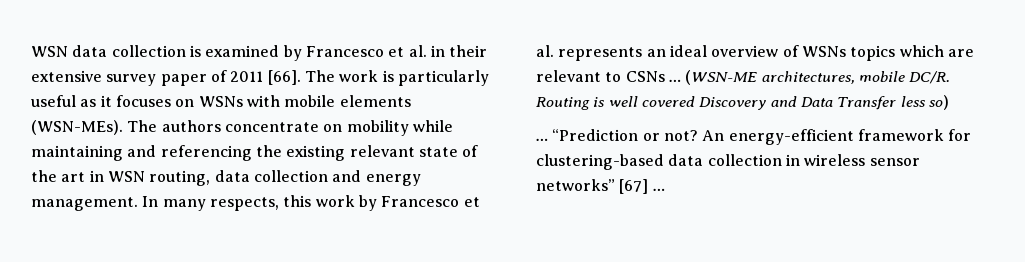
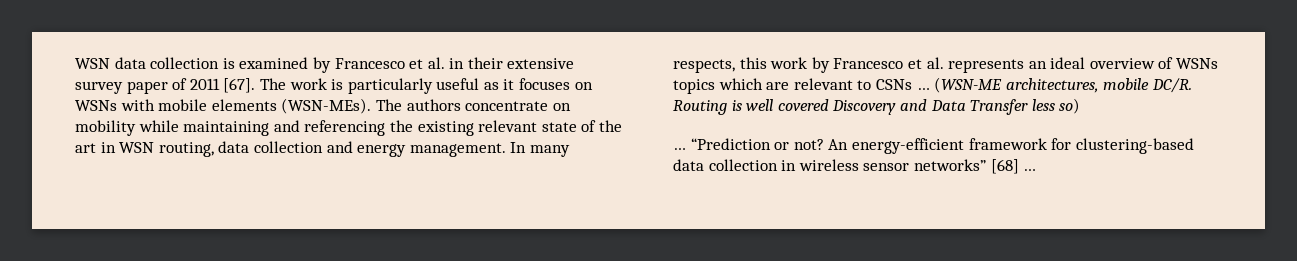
- WSN data collection is examined by Francesco et al. in their extensive survey paper of 2011 [66].
+ WSN data collection is examined by Francesco et al. in their extensive survey paper of 2011 [67].
- An energy-efficient framework for clustering-based data collection in wireless sensor networks” [67] …
+ An energy-efficient framework for clustering-based data collection in wireless sensor networks” [68] …

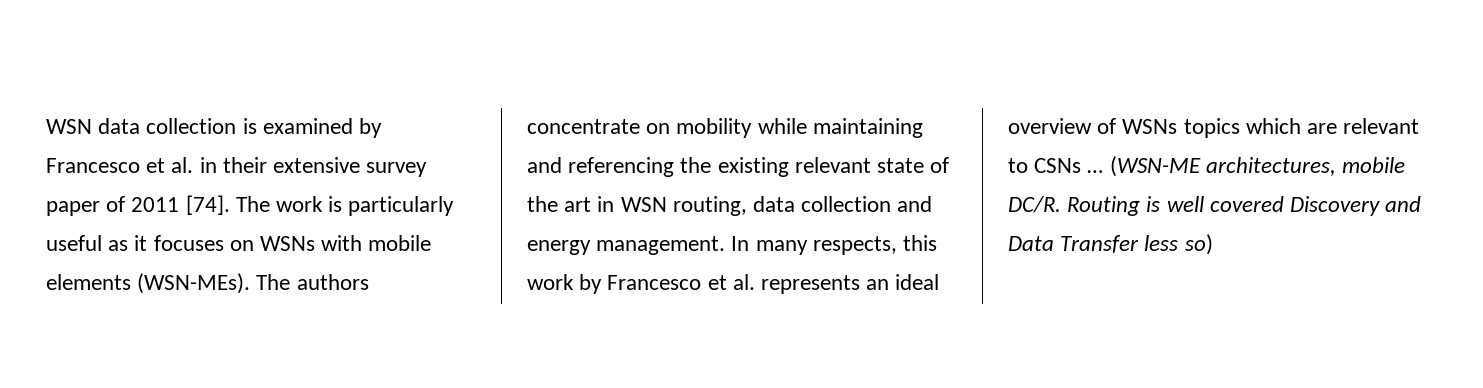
- WSN data collection is examined by Francesco et al. in their extensive survey paper of 2011 [67].
+ WSN data collection is examined by Francesco et al. in their extensive survey paper of 2011 [74].
- … “Prediction or not? An energy-efficient framework for clustering-based data collection in wireless sensor networks” [68] …

